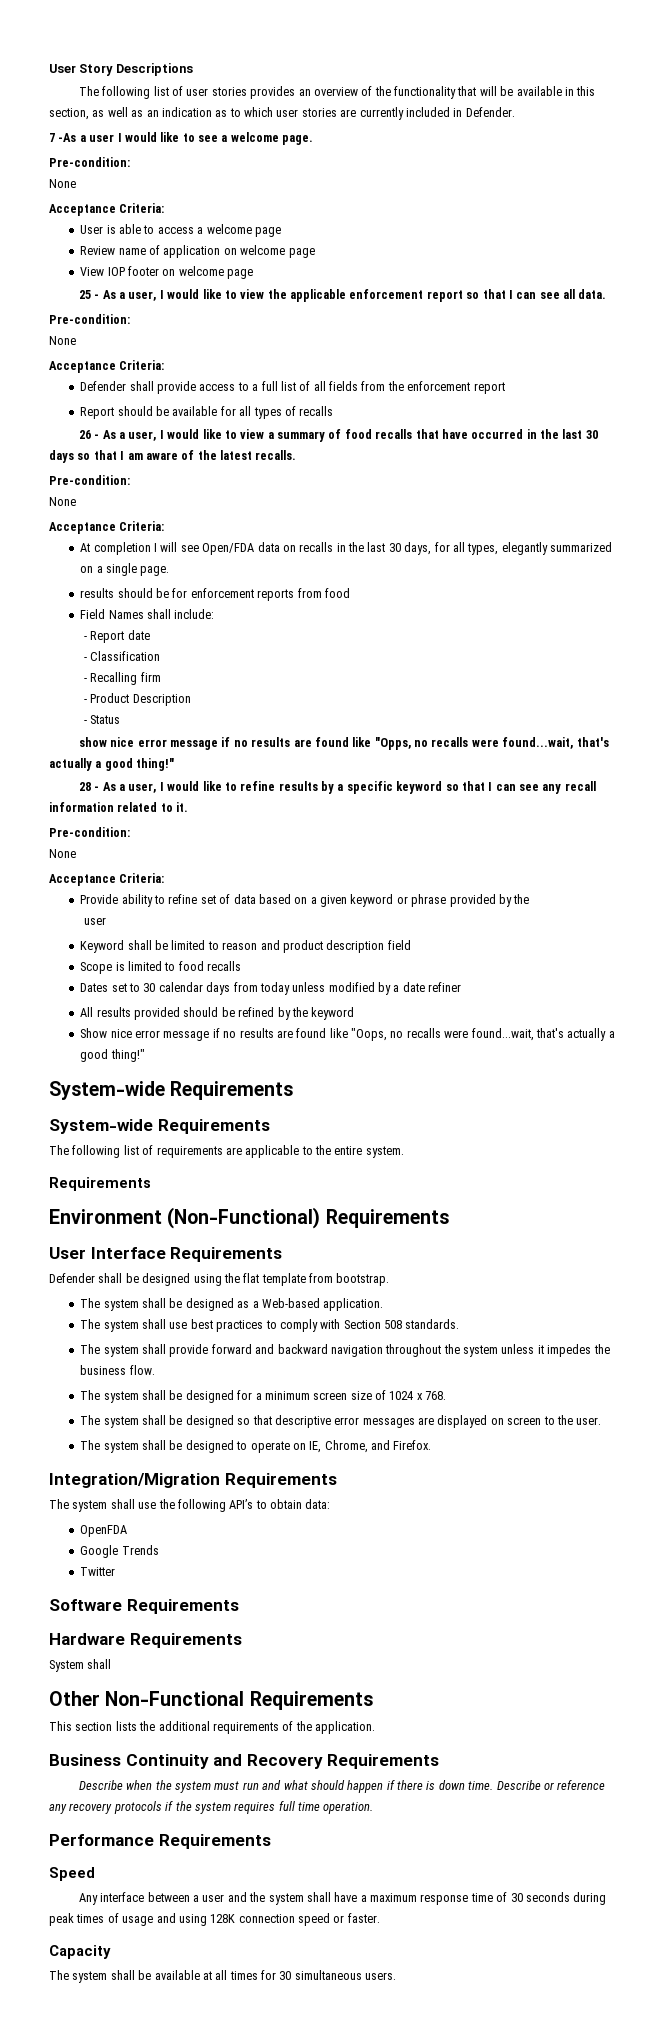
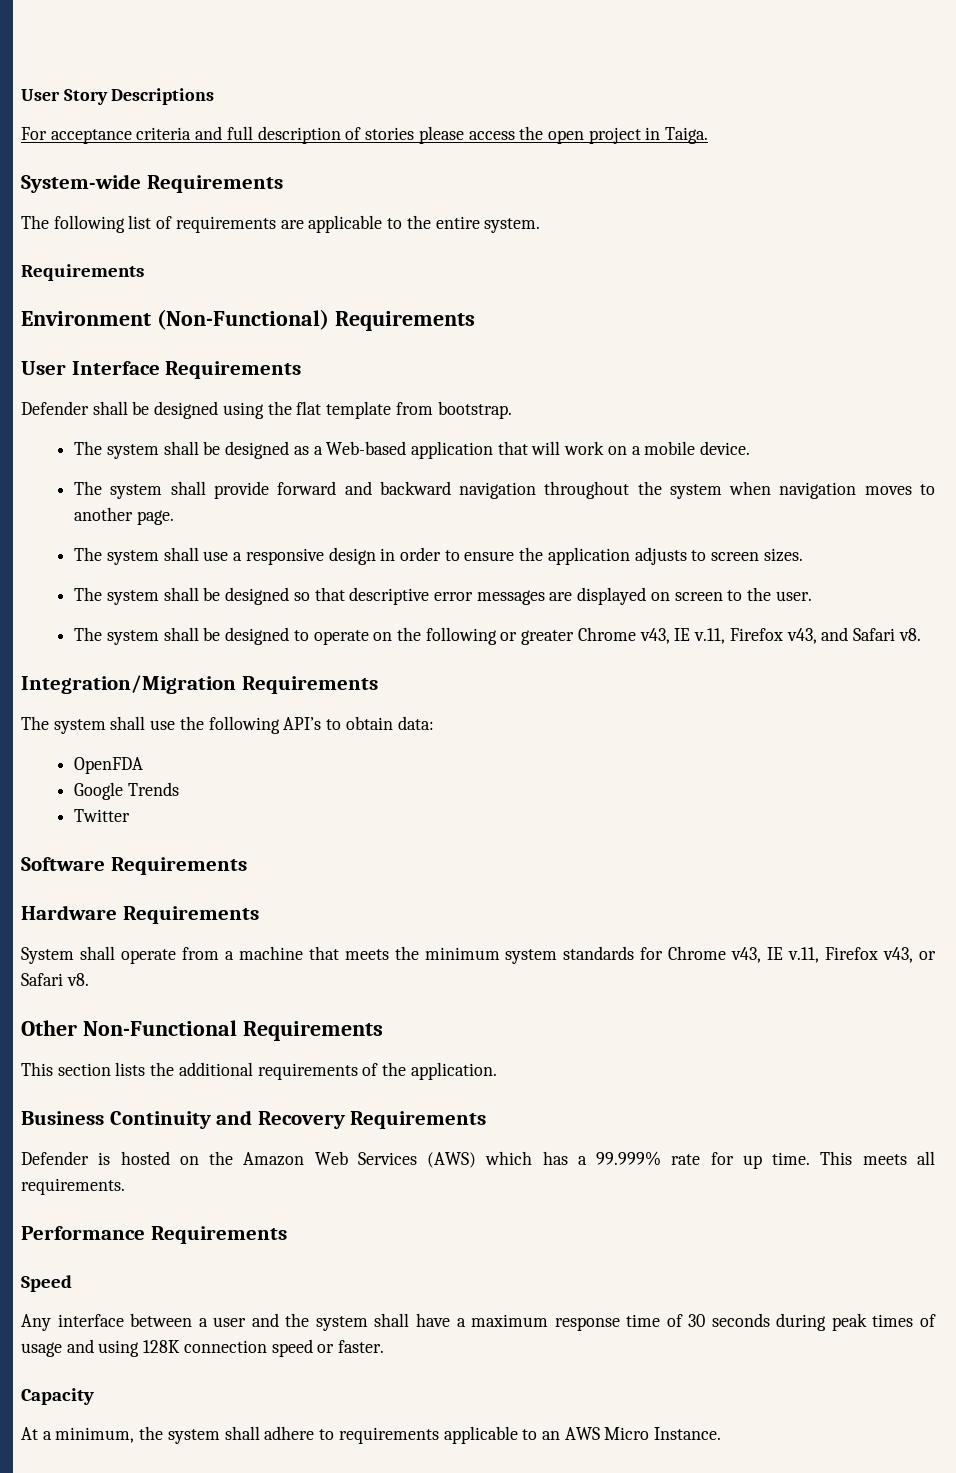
- The following list of user stories provides an overview of the functionality that will be available in this section, as well as an indication as to which user stories are currently included in Defender.
- 7 -As a user I would like to see a welcome page.
- Pre-condition:
- None
- Acceptance Criteria:
- User is able to access a welcome page
- Review name of application on welcome page
- View IOP footer on welcome page
- 25 - As a user, I would like to view the applicable enforcement report so that I can see all data.
- Pre-condition:
- None
- Acceptance Criteria:
- Defender shall provide access to a full list of all fields from the enforcement report
- Report should be available for all types of recalls
- 26 - As a user, I would like to view a summary of food recalls that have occurred in the last 30 days so that I am aware of the latest recalls.
- Pre-condition:
- None
- Acceptance Criteria:
- At completion I will see Open/FDA data on recalls in the last 30 days, for all types, elegantly summarized on a single page.
- results should be for enforcement reports from food
- Field Names shall include:
- - Report date
- - Classification
- - Recalling firm
- - Product Description
- - Status
- show nice error message if no results are found like "Opps, no recalls were found...wait, that's actually a good thing!"
- 28 - As a user, I would like to refine results by a specific keyword so that I can see any recall information related to it.
- Pre-condition:
- None
- Acceptance Criteria:
- Provide ability to refine set of data based on a given keyword or phrase provided by the
- user
- Keyword shall be limited to reason and product description field
- Scope is limited to food recalls
- Dates set to 30 calendar days from today unless modified by a date refiner
- All results provided should be refined by the keyword
- Show nice error message if no results are found like "Oops, no recalls were found...wait, that's actually a good thing!"
- System-wide Requirements
+ For acceptance criteria and full description of stories please access the open project in Taiga.
- The system shall be designed as a Web-based application.
- The system shall use best practices to comply with Section 508 standards.
+ The system shall be designed as a Web-based application that will work on a mobile device.
- The system shall provide forward and backward navigation throughout the system unless it impedes the business flow.
- The system shall be designed for a minimum screen size of 1024 x 768.
+ The system shall provide forward and backward navigation throughout the system when navigation moves to another page.
+ The system shall use a responsive design in order to ensure the application adjusts to screen sizes.
- The system shall be designed to operate on IE, Chrome, and Firefox.
+ The system shall be designed to operate on the following or greater Chrome v43, IE v.11, Firefox v43, and Safari v8.
- System shall
+ System shall operate from a machine that meets the minimum system standards for Chrome v43, IE v.11, Firefox v43, or Safari v8.
- Describe when the system must run and what should happen if there is down time. Describe or reference any recovery protocols if the system requires full time operation.
+ Defender is hosted on the Amazon Web Services (AWS) which has a 99.999% rate for up time. This meets all requirements.
- The system shall be available at all times for 30 simultaneous users.
+ At a minimum, the system shall adhere to requirements applicable to an AWS Micro Instance.

